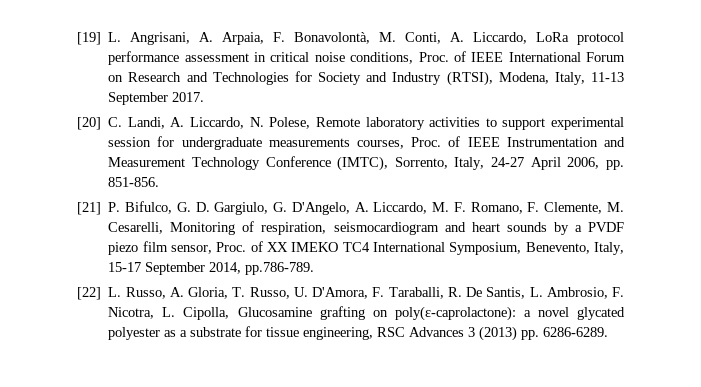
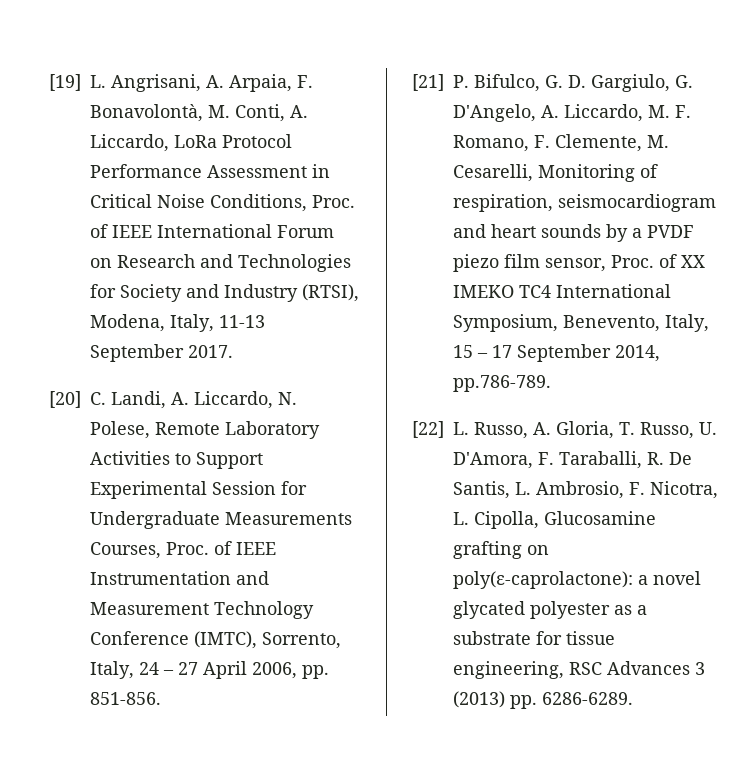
- [19] L. Angrisani, A. Arpaia, F. Bonavolontà, M. Conti, A. Liccardo, LoRa protocol performance assessment in critical noise conditions, Proc. of IEEE International Forum on Research and Technologies for Society and Industry (RTSI), Modena, Italy, 11-13 September 2017.
+ [19] L. Angrisani, A. Arpaia, F. Bonavolontà, M. Conti, A. Liccardo, LoRa Protocol Performance Assessment in Critical Noise Conditions, Proc. of IEEE International Forum on Research and Technologies for Society and Industry (RTSI), Modena, Italy, 11-13 September 2017.
- [20] C. Landi, A. Liccardo, N. Polese, Remote laboratory activities to support experimental session for undergraduate measurements courses, Proc. of IEEE Instrumentation and Measurement Technology Conference (IMTC), Sorrento, Italy, 24-27 April 2006, pp. 851-856.
+ [20] C. Landi, A. Liccardo, N. Polese, Remote Laboratory Activities to Support Experimental Session for Undergraduate Measurements Courses, Proc. of IEEE Instrumentation and Measurement Technology Conference (IMTC), Sorrento, Italy, 24 – 27 April 2006, pp. 851-856.
- [21] P. Bifulco, G. D. Gargiulo, G. D'Angelo, A. Liccardo, M. F. Romano, F. Clemente, M. Cesarelli, Monitoring of respiration, seismocardiogram and heart sounds by a PVDF piezo film sensor, Proc. of XX IMEKO TC4 International Symposium, Benevento, Italy, 15-17 September 2014, pp.786-789.
+ [21] P. Bifulco, G. D. Gargiulo, G. D'Angelo, A. Liccardo, M. F. Romano, F. Clemente, M. Cesarelli, Monitoring of respiration, seismocardiogram and heart sounds by a PVDF piezo film sensor, Proc. of XX IMEKO TC4 International Symposium, Benevento, Italy, 15 – 17 September 2014, pp.786-789.

